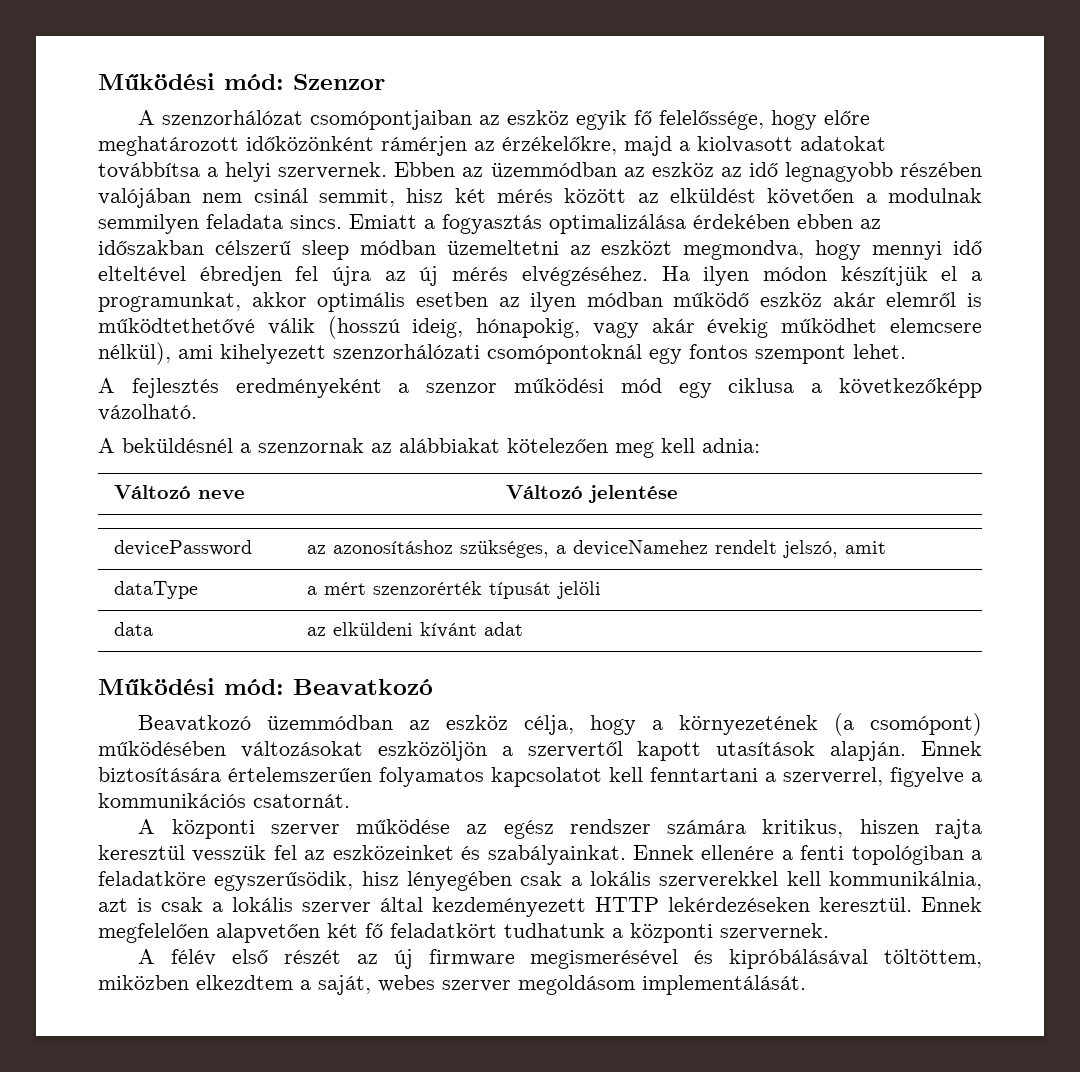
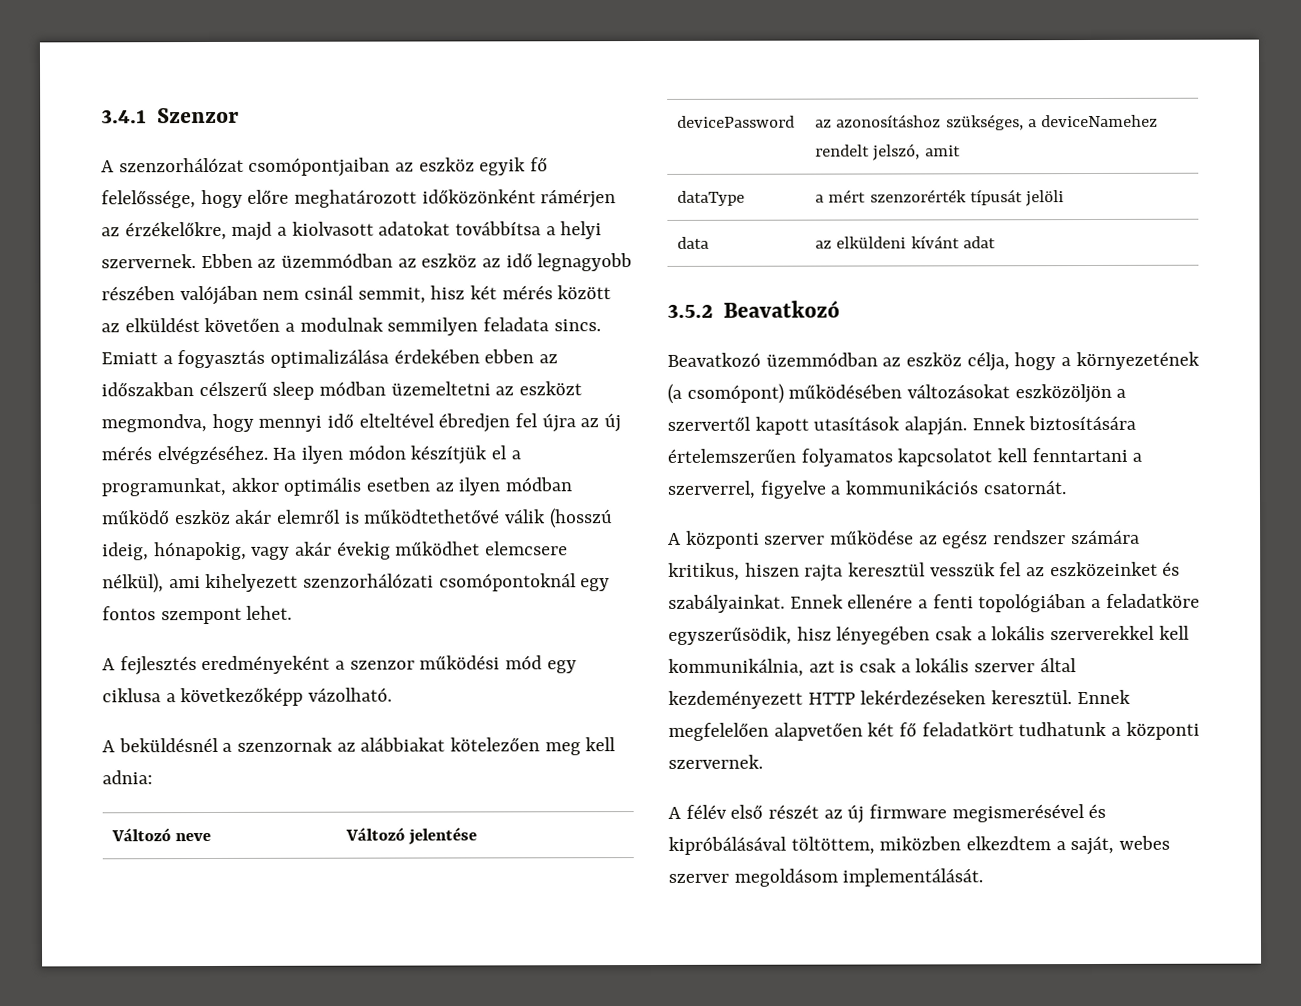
- Működési mód: Szenzor
+ 3.4.1 Szenzor
- Működési mód: Beavatkozó
+ 3.5.2 Beavatkozó
- Ennek ellenére a fenti topológiban a feladatköre egyszerűsödik, hisz lényegében csak a lokális szerverekkel kell kommunikálnia, azt is csak a lokális szerver által kezdeményezett HTTP lekérdezéseken keresztül.
+ Ennek ellenére a fenti topológiában a feladatköre egyszerűsödik, hisz lényegében csak a lokális szerverekkel kell kommunikálnia, azt is csak a lokális szerver által kezdeményezett HTTP lekérdezéseken keresztül.

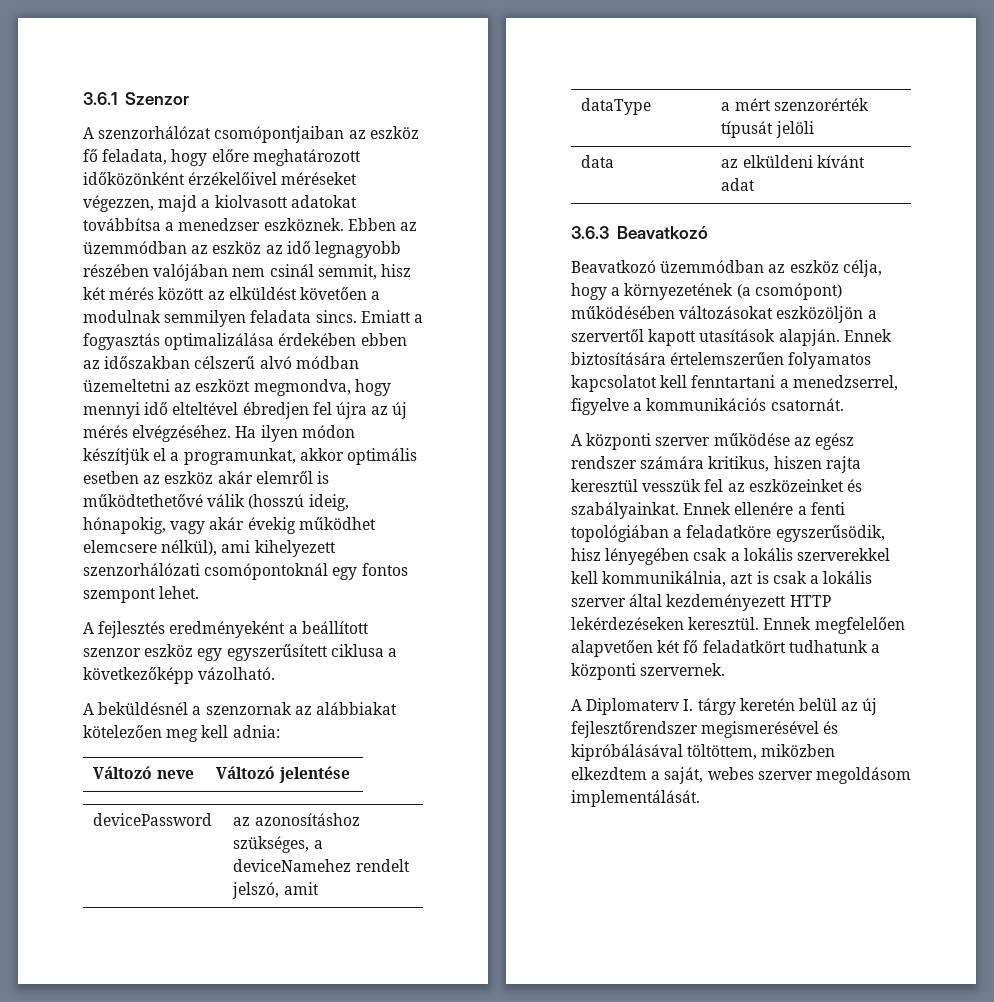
- 3.4.1 Szenzor
+ 3.6.1 Szenzor
- A szenzorhálózat csomópontjaiban az eszköz egyik fő felelőssége, hogy előre meghatározott időközönként rámérjen az érzékelőkre, majd a kiolvasott adatokat továbbítsa a helyi szervernek.
+ A szenzorhálózat csomópontjaiban az eszköz fő feladata, hogy előre meghatározott időközönként érzékelőivel méréseket végezzen, majd a kiolvasott adatokat továbbítsa a menedzser eszköznek.
- Emiatt a fogyasztás optimalizálása érdekében ebben az időszakban célszerű sleep módban üzemeltetni az eszközt megmondva, hogy mennyi idő elteltével ébredjen fel újra az új mérés elvégzéséhez.
+ Emiatt a fogyasztás optimalizálása érdekében ebben az időszakban célszerű alvó módban üzemeltetni az eszközt megmondva, hogy mennyi idő elteltével ébredjen fel újra az új mérés elvégzéséhez.
- Ha ilyen módon készítjük el a programunkat, akkor optimális esetben az ilyen módban működő eszköz akár elemről is működtethetővé válik (hosszú ideig, hónapokig, vagy akár évekig működhet elemcsere nélkül), ami kihelyezett szenzorhálózati csomópontoknál egy fontos szempont lehet.
+ Ha ilyen módon készítjük el a programunkat, akkor optimális esetben az eszköz akár elemről is működtethetővé válik (hosszú ideig, hónapokig, vagy akár évekig működhet elemcsere nélkül), ami kihelyezett szenzorhálózati csomópontoknál egy fontos szempont lehet.
- A fejlesztés eredményeként a szenzor működési mód egy ciklusa a következőképp vázolható.
+ A fejlesztés eredményeként a beállított szenzor eszköz egy egyszerűsített ciklusa a következőképp vázolható.
- 3.5.2 Beavatkozó
+ 3.6.3 Beavatkozó
- Ennek biztosítására értelemszerűen folyamatos kapcsolatot kell fenntartani a szerverrel, figyelve a kommunikációs csatornát.
+ Ennek biztosítására értelemszerűen folyamatos kapcsolatot kell fenntartani a menedzserrel, figyelve a kommunikációs csatornát.
- A félév első részét az új firmware megismerésével és kipróbálásával töltöttem, miközben elkezdtem a saját, webes szerver megoldásom implementálását.
+ A Diplomaterv I. tárgy keretén belül az új fejlesztőrendszer megismerésével és kipróbálásával töltöttem, miközben elkezdtem a saját, webes szerver megoldásom implementálását.

